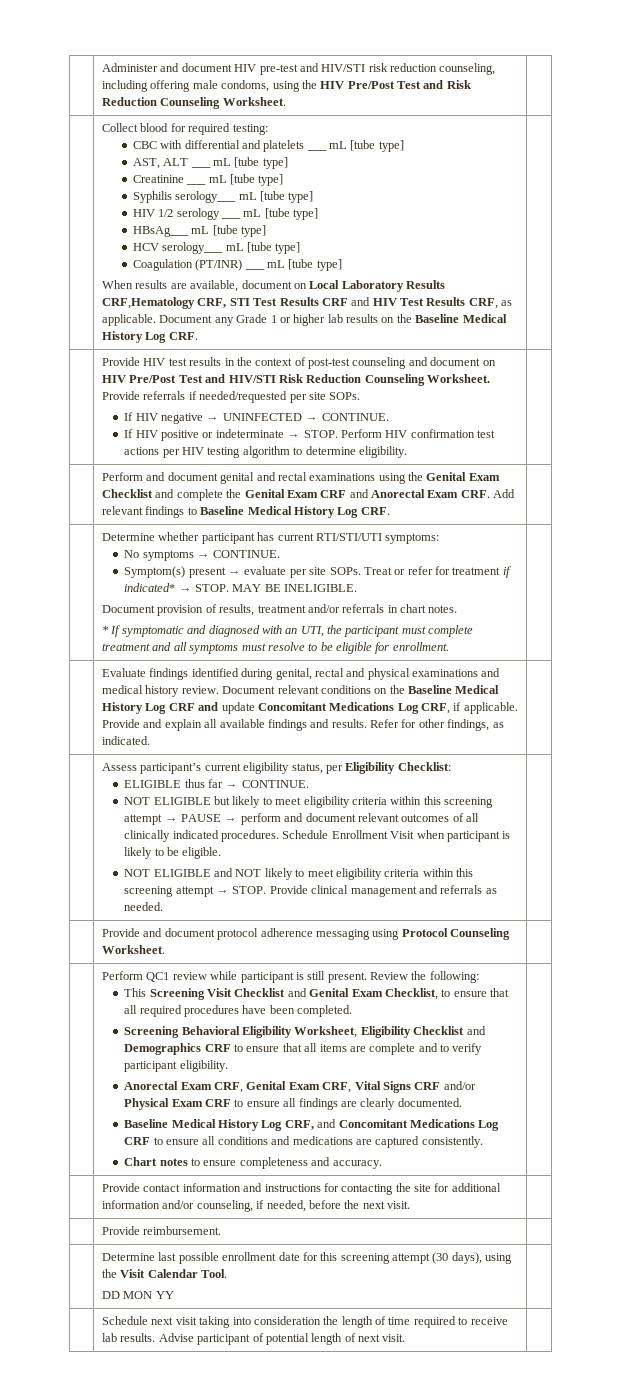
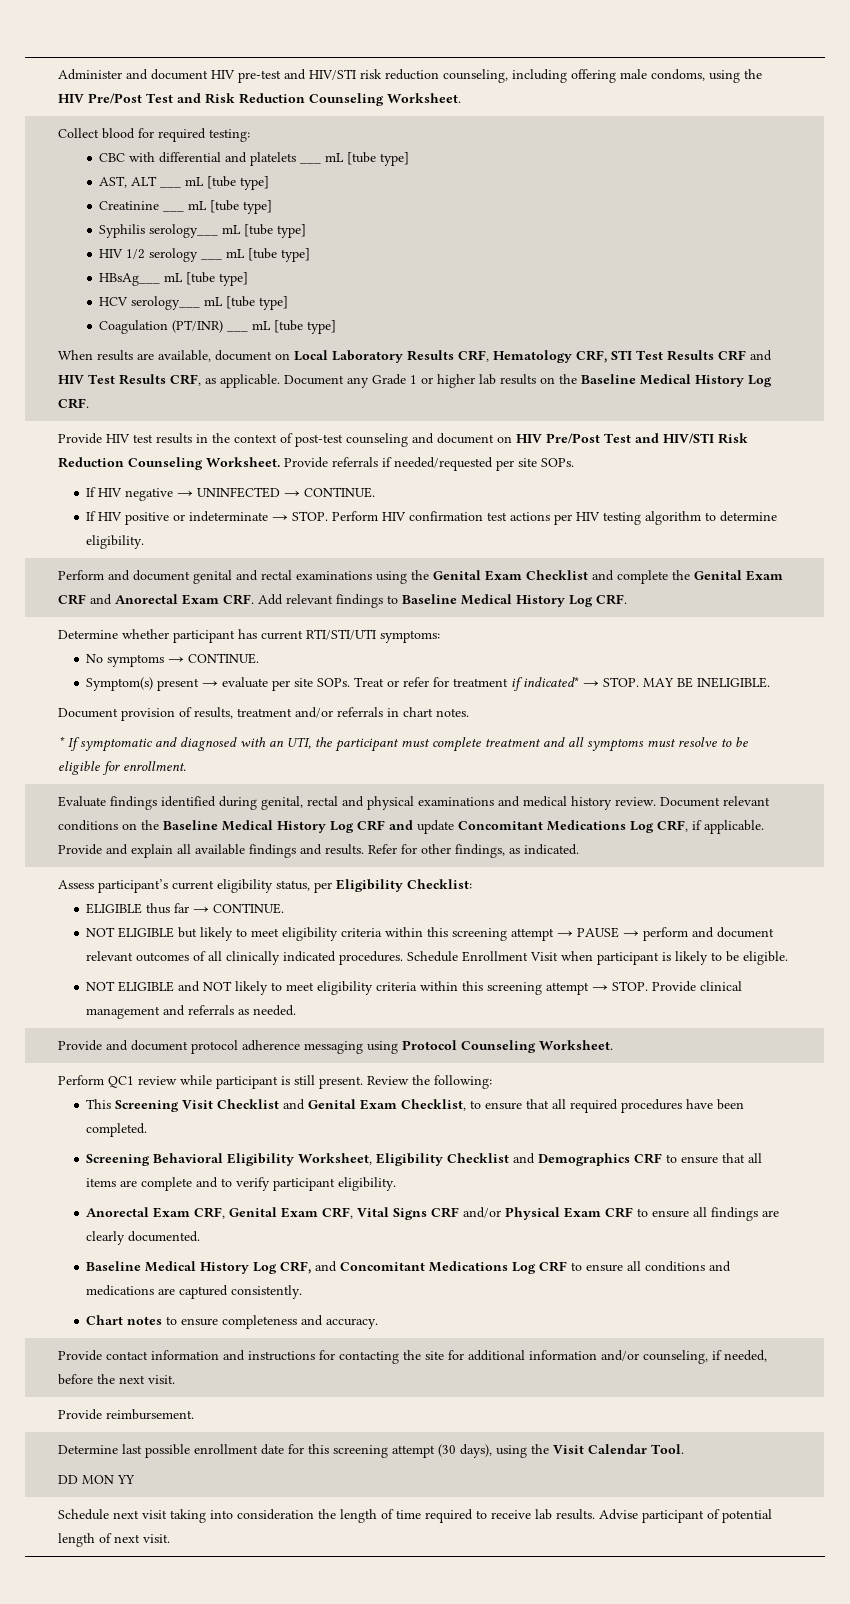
- When results are available, document on Local Laboratory Results CRF,Hematology CRF, STI Test Results CRF and HIV Test Results CRF, as applicable.
+ When results are available, document on Local Laboratory Results CRF, Hematology CRF, STI Test Results CRF and HIV Test Results CRF, as applicable.

